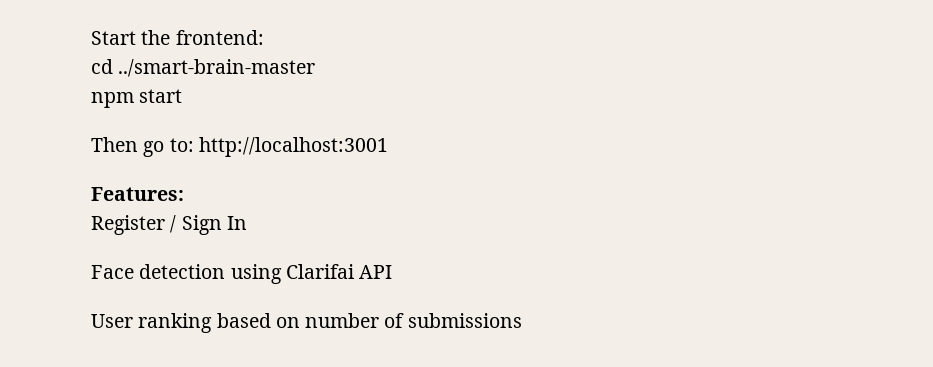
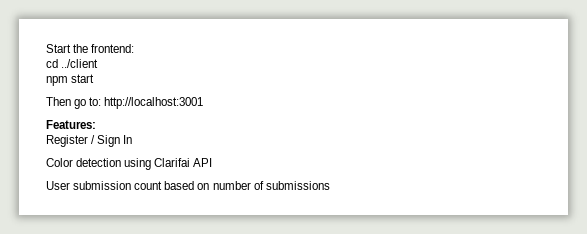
- cd ../smart-brain-master
+ cd ../client
- Face detection using Clarifai API
+ Color detection using Clarifai API
- User ranking based on number of submissions
+ User submission count based on number of submissions

